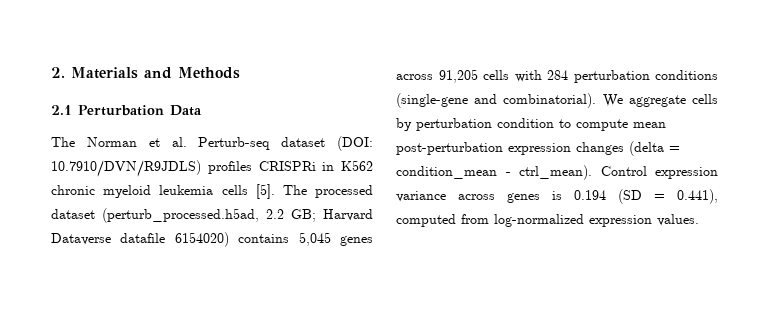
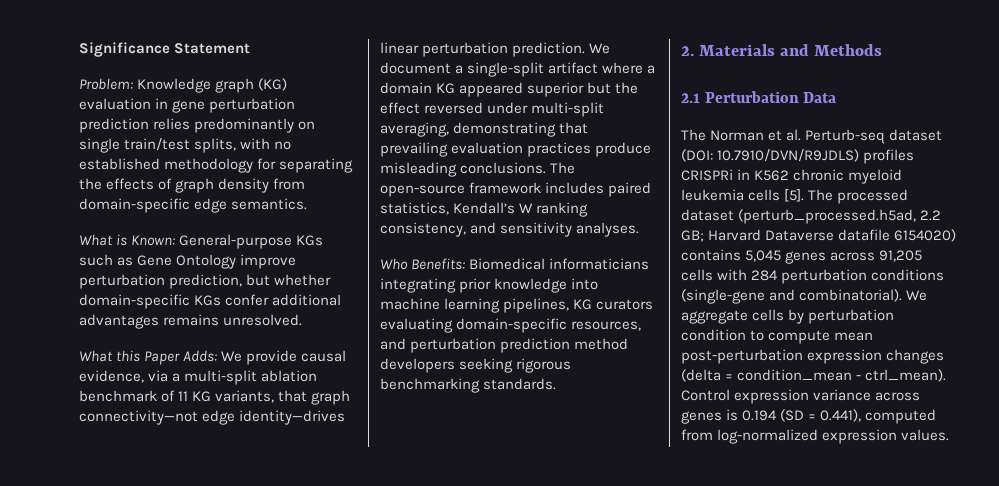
+ Significance Statement
+ Problem: Knowledge graph (KG) evaluation in gene perturbation prediction relies predominantly on single train/test splits, with no established methodology for separating the effects of graph density from domain-specific edge semantics.
+ What is Known: General-purpose KGs such as Gene Ontology improve perturbation prediction, but whether domain-specific KGs confer additional advantages remains unresolved.
+ What this Paper Adds: We provide causal evidence, via a multi-split ablation benchmark of 11 KG variants, that graph connectivity—not edge identity—drives linear perturbation prediction. We document a single-split artifact where a domain KG appeared superior but the effect reversed under multi-split averaging, demonstrating that prevailing evaluation practices produce misleading conclusions. The open-source framework includes paired statistics, Kendall’s W ranking consistency, and sensitivity analyses.
+ Who Benefits: Biomedical informaticians integrating prior knowledge into machine learning pipelines, KG curators evaluating domain-specific resources, and perturbation prediction method developers seeking rigorous benchmarking standards.

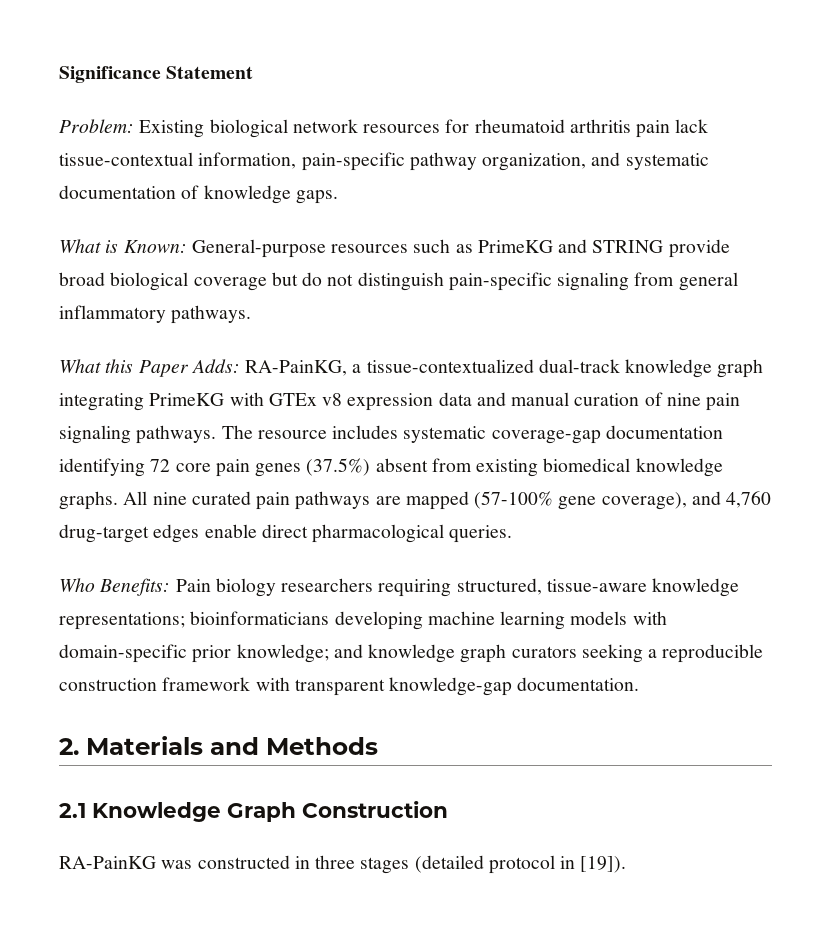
- Problem: Knowledge graph (KG) evaluation in gene perturbation prediction relies predominantly on single train/test splits, with no established methodology for separating the effects of graph density from domain-specific edge semantics.
+ Problem: Existing biological network resources for rheumatoid arthritis pain lack tissue-contextual information, pain-specific pathway organization, and systematic documentation of knowledge gaps.
- What is Known: General-purpose KGs such as Gene Ontology improve perturbation prediction, but whether domain-specific KGs confer additional advantages remains unresolved.
- What this Paper Adds: We provide causal evidence, via a multi-split ablation benchmark of 11 KG variants, that graph connectivity—not edge identity—drives linear perturbation prediction. We document a single-split artifact where a domain KG appeared superior but the effect reversed under multi-split averaging, demonstrating that prevailing evaluation practices produce misleading conclusions. The open-source framework includes paired statistics, Kendall’s W ranking consistency, and sensitivity analyses.
- Who Benefits: Biomedical informaticians integrating prior knowledge into machine learning pipelines, KG curators evaluating domain-specific resources, and perturbation prediction method developers seeking rigorous benchmarking standards.
+ What is Known: General-purpose resources such as PrimeKG and STRING provide broad biological coverage but do not distinguish pain-specific signaling from general inflammatory pathways.
+ What this Paper Adds: RA-PainKG, a tissue-contextualized dual-track knowledge graph integrating PrimeKG with GTEx v8 expression data and manual curation of nine pain signaling pathways. The resource includes systematic coverage-gap documentation identifying 72 core pain genes (37.5%) absent from existing biomedical knowledge graphs. All nine curated pain pathways are mapped (57-100% gene coverage), and 4,760 drug-target edges enable direct pharmacological queries.
+ Who Benefits: Pain biology researchers requiring structured, tissue-aware knowledge representations; bioinformaticians developing machine learning models with domain-specific prior knowledge; and knowledge graph curators seeking a reproducible construction framework with transparent knowledge-gap documentation.
- 2.1 Perturbation Data
- The Norman et al. Perturb-seq dataset (DOI: 10.7910/DVN/R9JDLS) profiles CRISPRi in K562 chronic myeloid leukemia cells [5]. The processed dataset (perturb_processed.h5ad, 2.2 GB; Harvard Dataverse datafile 6154020) contains 5,045 genes across 91,205 cells with 284 perturbation conditions (single-gene and combinatorial). We aggregate cells by perturbation condition to compute mean post-perturbation expression changes (delta = condition_mean - ctrl_mean). Control expression variance across genes is 0.194 (SD = 0.441), computed from log-normalized expression values.
+ 2.1 Knowledge Graph Construction
+ RA-PainKG was constructed in three stages (detailed protocol in [19]).

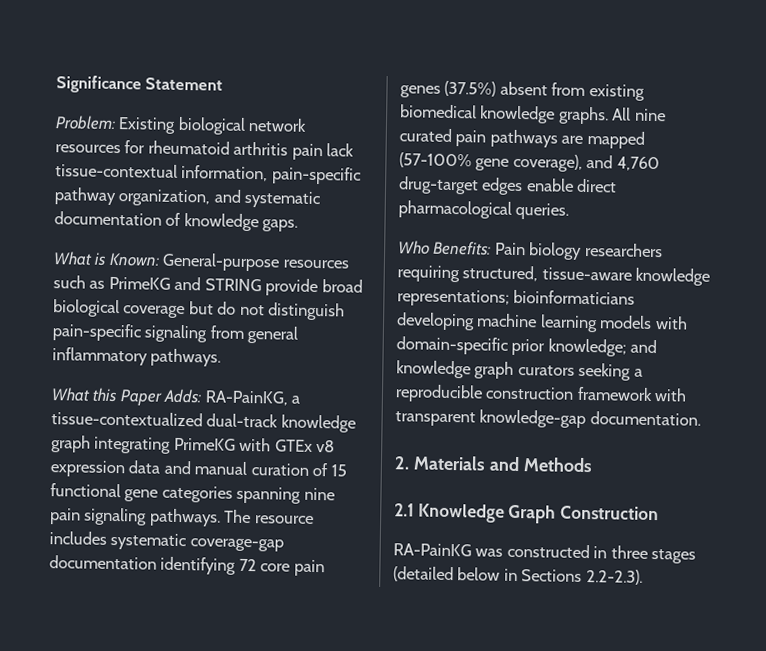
- What this Paper Adds: RA-PainKG, a tissue-contextualized dual-track knowledge graph integrating PrimeKG with GTEx v8 expression data and manual curation of nine pain signaling pathways.
+ What this Paper Adds: RA-PainKG, a tissue-contextualized dual-track knowledge graph integrating PrimeKG with GTEx v8 expression data and manual curation of 15 functional gene categories spanning nine pain signaling pathways.
- RA-PainKG was constructed in three stages (detailed protocol in [19]).
+ RA-PainKG was constructed in three stages (detailed below in Sections 2.2-2.3).

